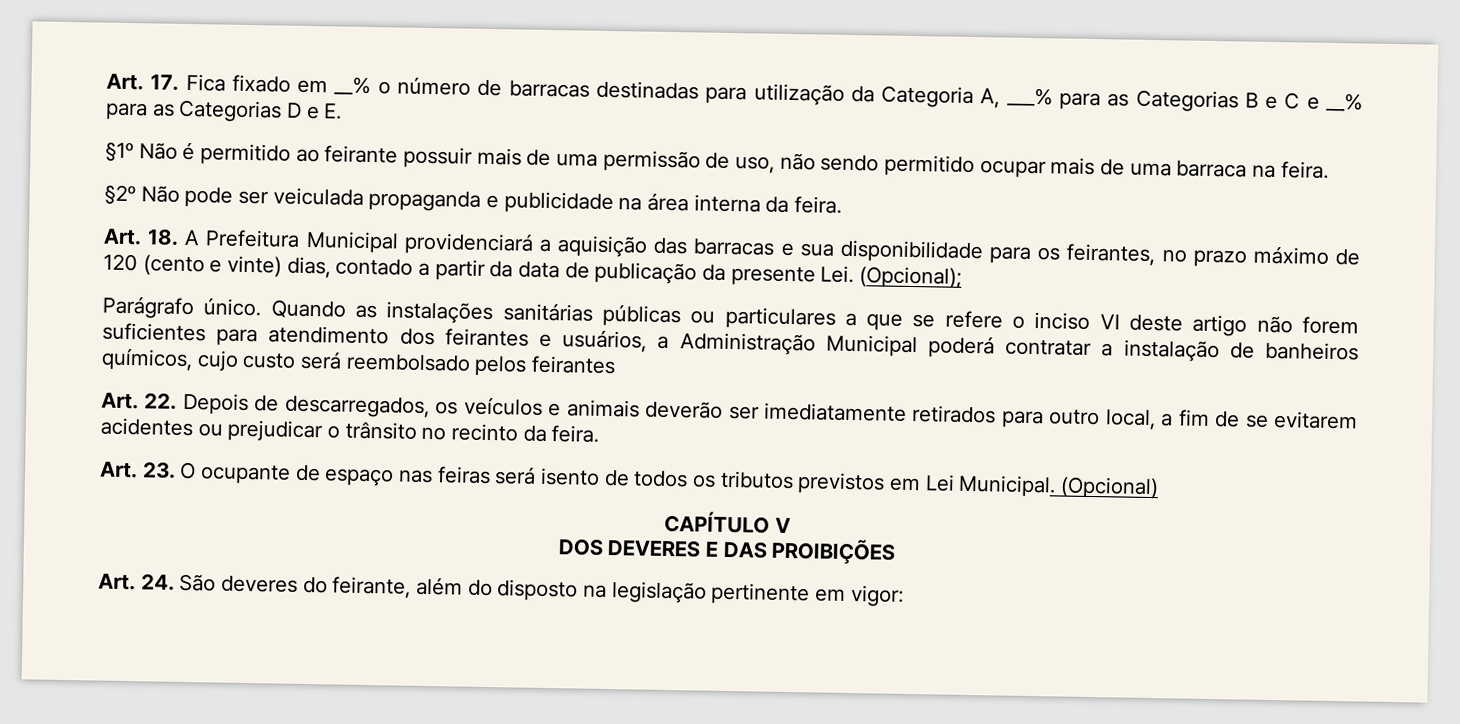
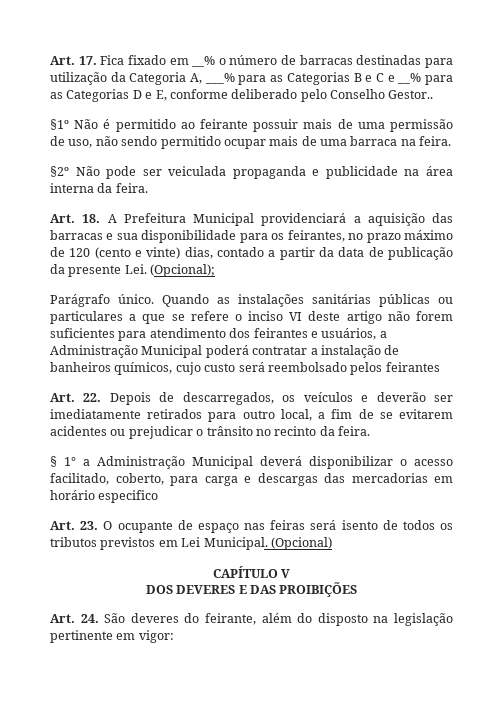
- Art. 17. Fica fixado em __% o número de barracas destinadas para utilização da Categoria A, ___% para as Categorias B e C e __% para as Categorias D e E.
+ Art. 17. Fica fixado em __% o número de barracas destinadas para utilização da Categoria A, ___% para as Categorias B e C e __% para as Categorias D e E, conforme deliberado pelo Conselho Gestor..
- Art. 22. Depois de descarregados, os veículos e animais deverão ser imediatamente retirados para outro local, a fim de se evitarem acidentes ou prejudicar o trânsito no recinto da feira.
+ Art. 22. Depois de descarregados, os veículos e deverão ser imediatamente retirados para outro local, a fim de se evitarem acidentes ou prejudicar o trânsito no recinto da feira.
+ § 1° a Administração Municipal deverá disponibilizar o acesso facilitado, coberto, para carga e descargas das mercadorias em horário especifico

